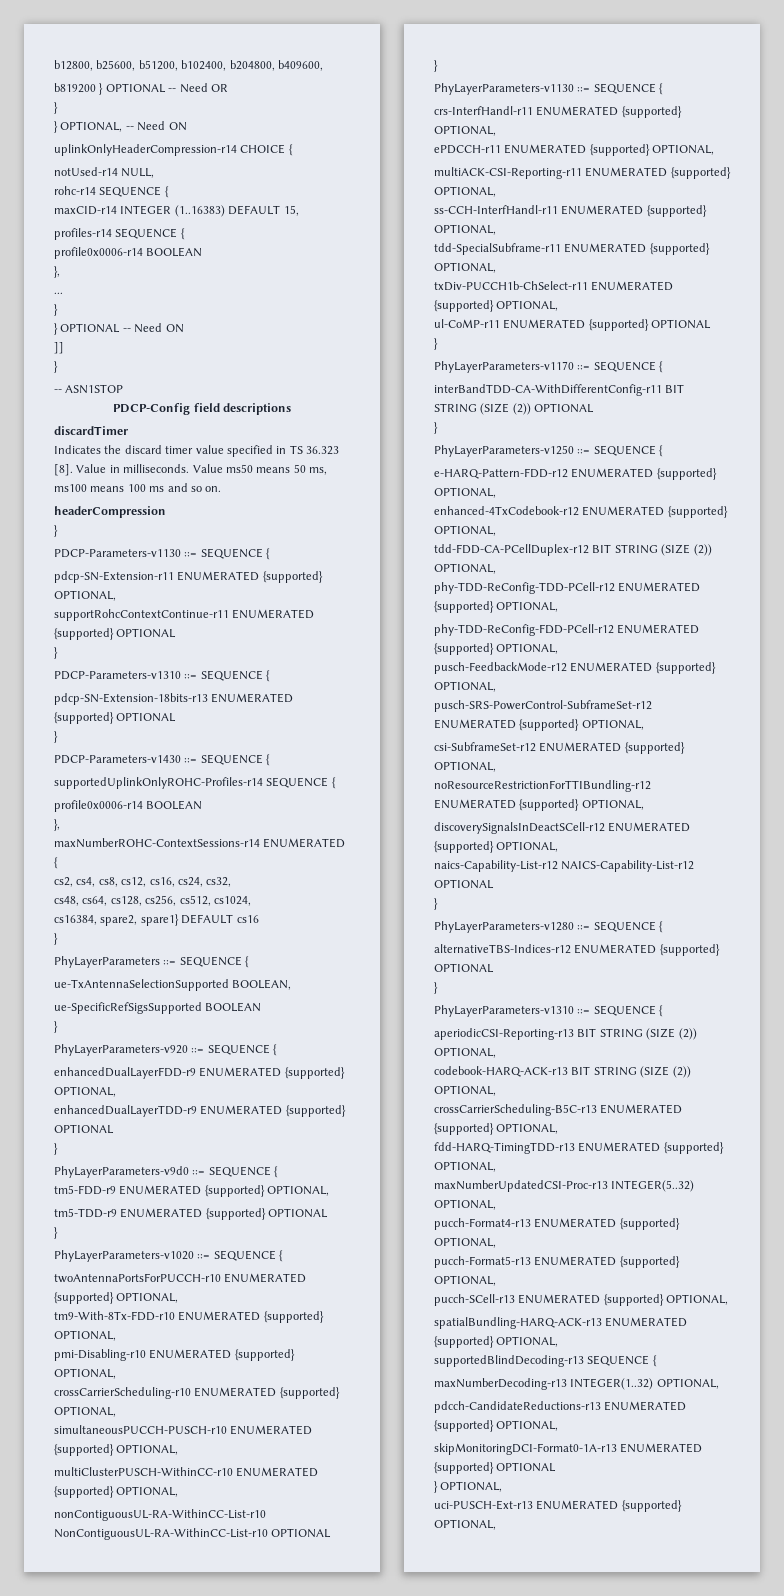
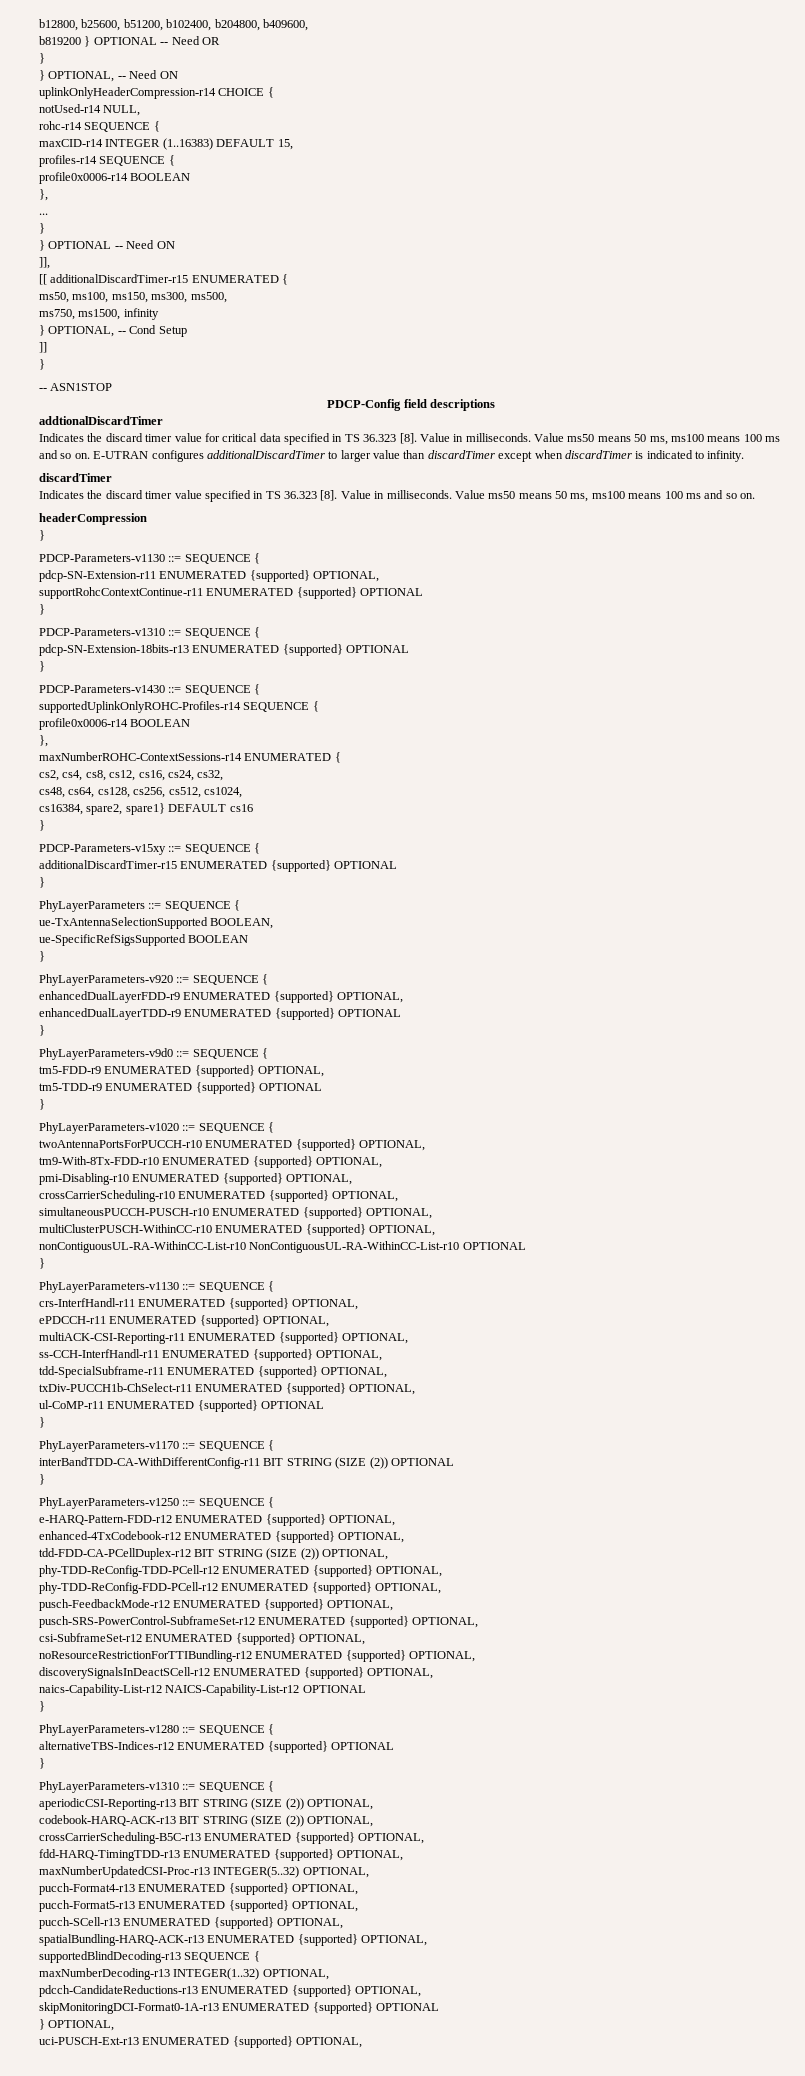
+ ]],
+ [[ additionalDiscardTimer-r15 ENUMERATED {
+ ms50, ms100, ms150, ms300, ms500,
+ ms750, ms1500, infinity
+ } OPTIONAL, -- Cond Setup
+ addtionalDiscardTimer
+ Indicates the discard timer value for critical data specified in TS 36.323 [8]. Value in milliseconds. Value ms50 means 50 ms, ms100 means 100 ms and so on. E-UTRAN configures additionalDiscardTimer to larger value than discardTimer except when discardTimer is indicated to infinity.
+ PDCP-Parameters-v15xy ::= SEQUENCE {
+ additionalDiscardTimer-r15 ENUMERATED {supported} OPTIONAL
+ }

